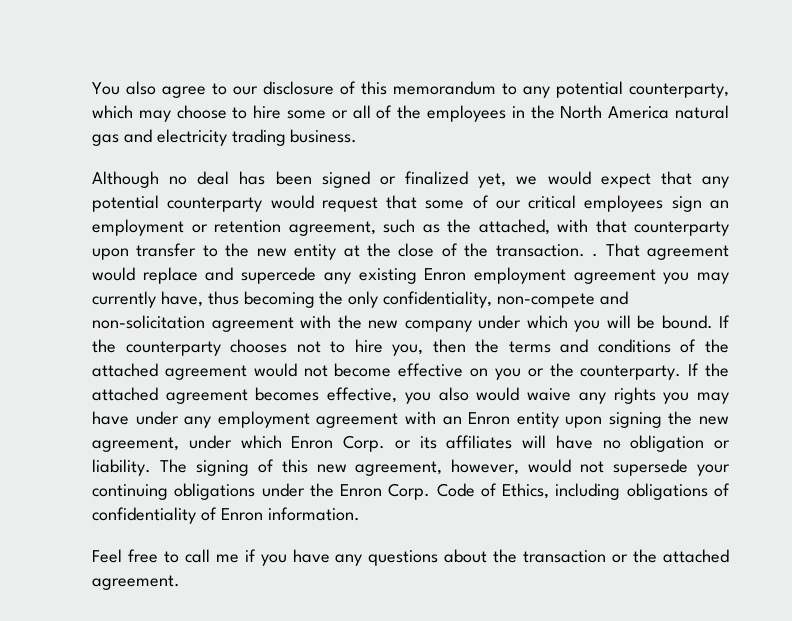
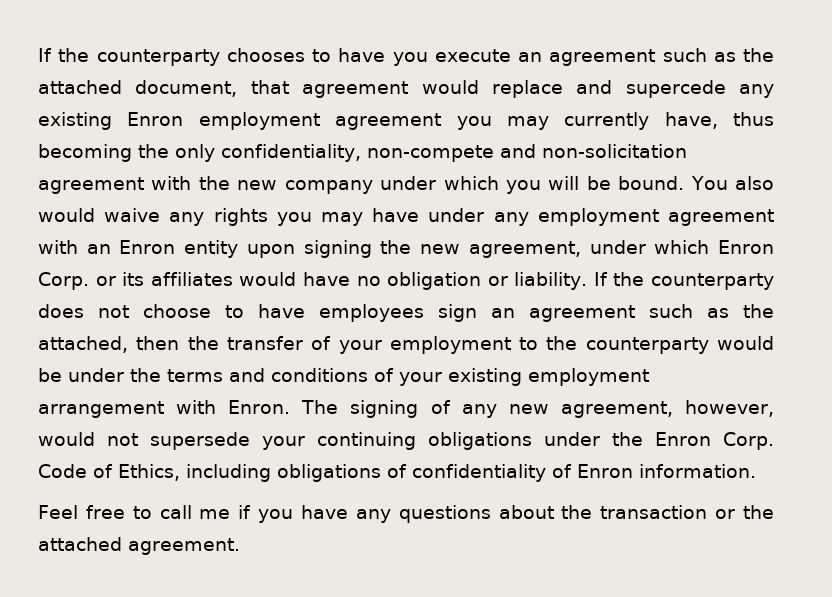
- You also agree to our disclosure of this memorandum to any potential counterparty, which may choose to hire some or all of the employees in the North America natural gas and electricity trading business.
- Although no deal has been signed or finalized yet, we would expect that any potential counterparty would request that some of our critical employees sign an employment or retention agreement, such as the attached, with that counterparty upon transfer to the new entity at the close of the transaction. . That agreement would replace and supercede any existing Enron employment agreement you may currently have, thus becoming the only confidentiality, non-compete and non-solicitation agreement with the new company under which you will be bound.
+ If the counterparty chooses to have you execute an agreement such as the attached document, that agreement would replace and supercede any existing Enron employment agreement you may currently have, thus becoming the only confidentiality, non-compete and non-solicitation agreement with the new company under which you will be bound.
- If the counterparty chooses not to hire you, then the terms and conditions of the attached agreement would not become effective on you or the counterparty. If the attached agreement becomes effective, you also would waive any rights you may have under any employment agreement with an Enron entity upon signing the new agreement, under which Enron Corp. or its affiliates will have no obligation or liability.
+ You also would waive any rights you may have under any employment agreement with an Enron entity upon signing the new agreement, under which Enron Corp. or its affiliates would have no obligation or liability.
+ If the counterparty does not choose to have employees sign an agreement such as the attached, then the transfer of your employment to the counterparty would be under the terms and conditions of your existing employment arrangement with Enron.
- The signing of this new agreement, however, would not supersede your continuing obligations under the Enron Corp.
+ The signing of any new agreement, however, would not supersede your continuing obligations under the Enron Corp.

